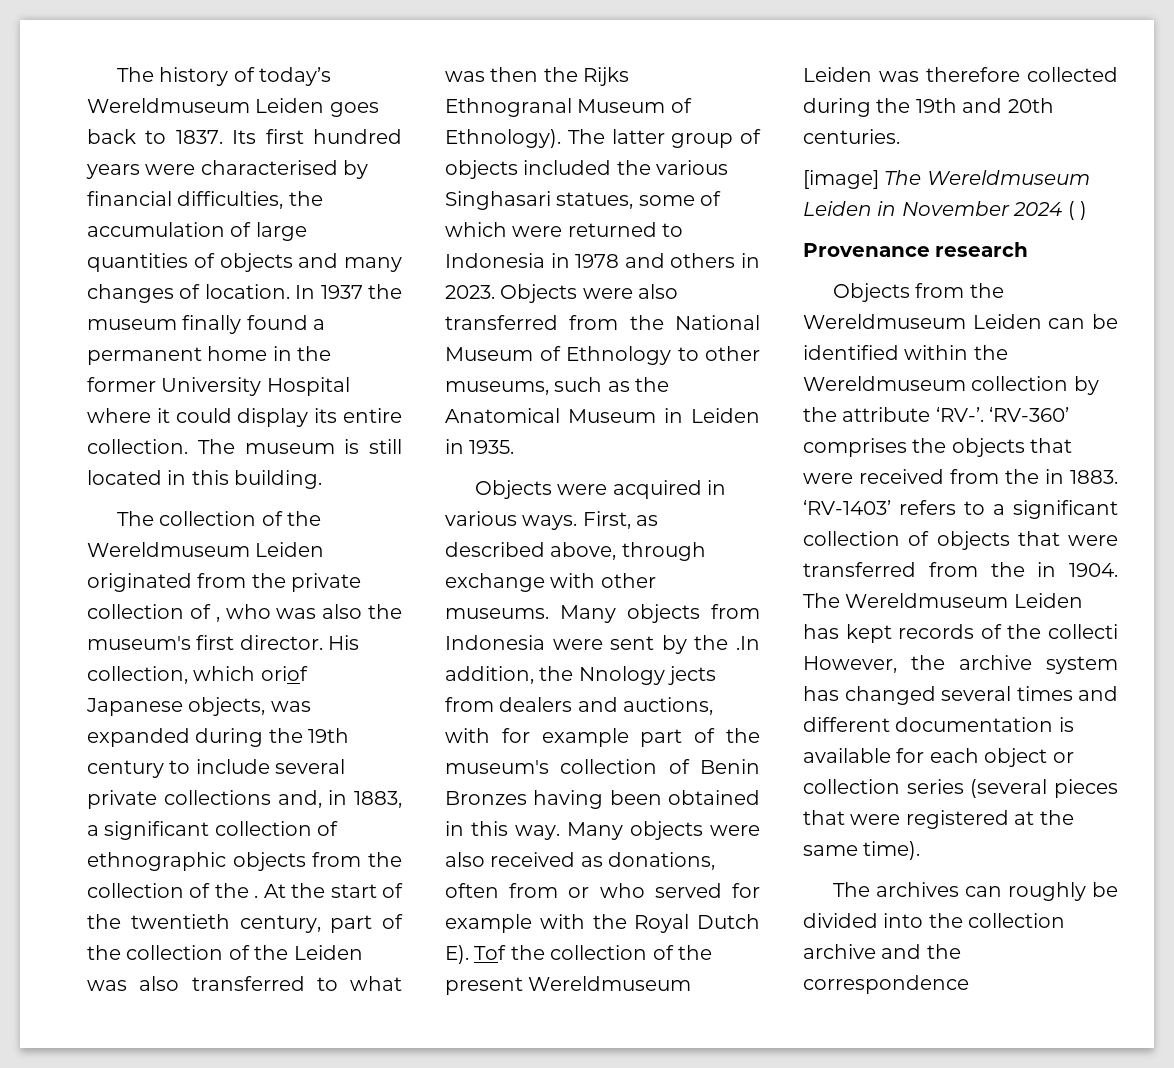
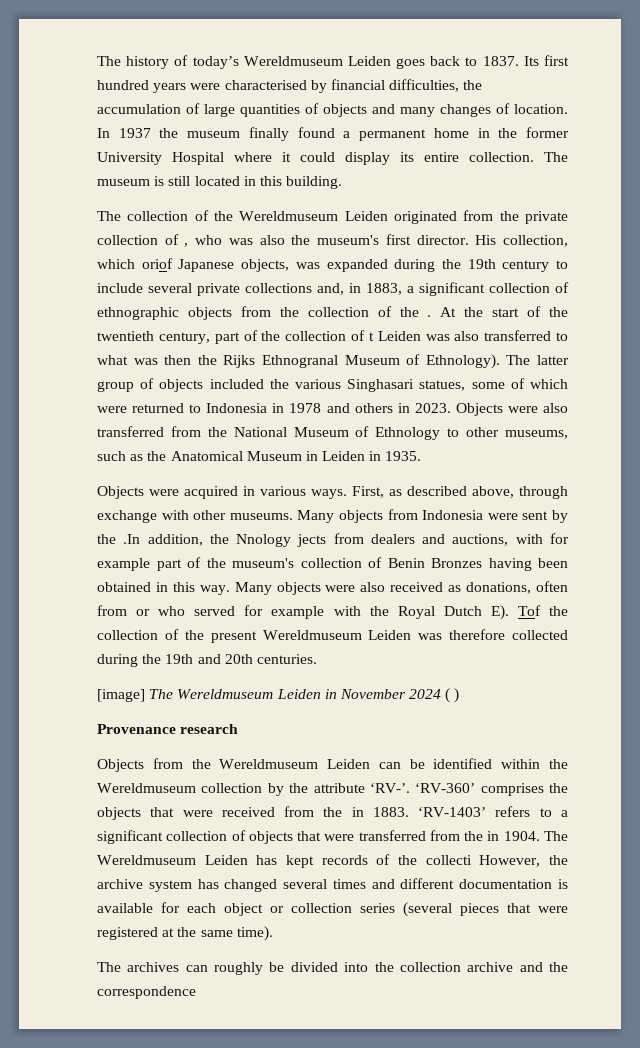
- At the start of the twentieth century, part of the collection of the Leiden was also transferred to what was then the Rijks Ethnogranal Museum of Ethnology).
+ At the start of the twentieth century, part of the collection of t Leiden was also transferred to what was then the Rijks Ethnogranal Museum of Ethnology).

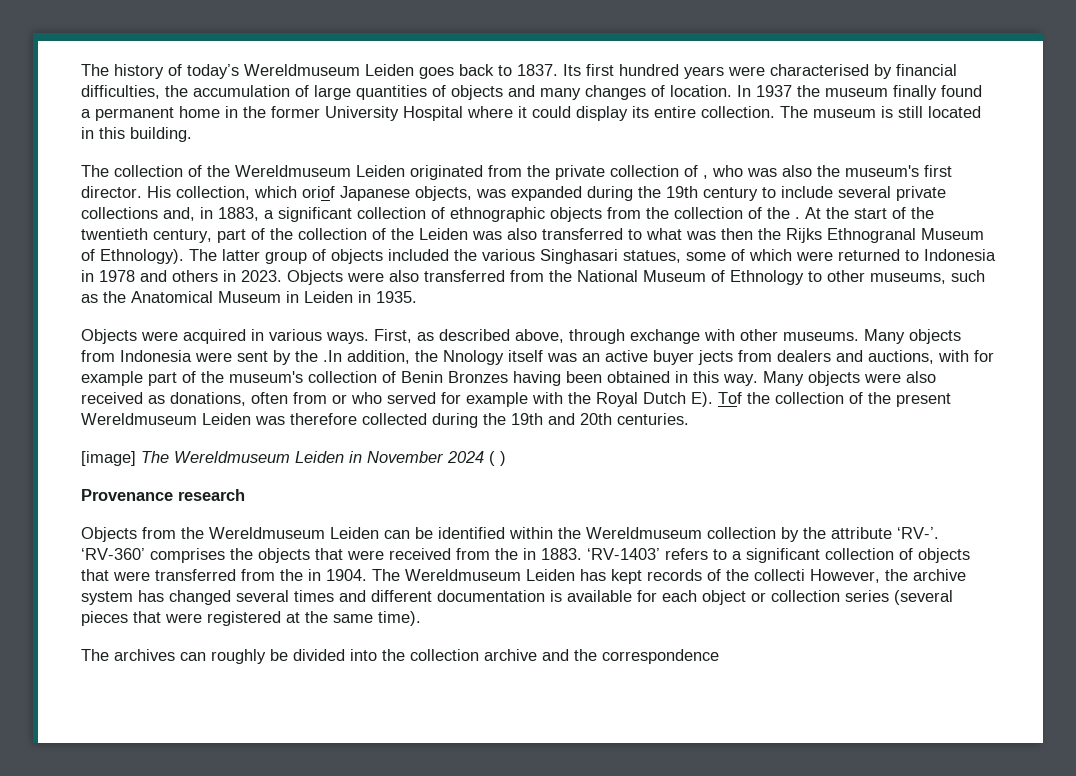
- At the start of the twentieth century, part of the collection of t Leiden was also transferred to what was then the Rijks Ethnogranal Museum of Ethnology).
+ At the start of the twentieth century, part of the collection of the Leiden was also transferred to what was then the Rijks Ethnogranal Museum of Ethnology).
- Many objects from Indonesia were sent by the .In addition, the Nnology jects from dealers and auctions, with for example part of the museum's collection of Benin Bronzes having been obtained in this way.
+ Many objects from Indonesia were sent by the .In addition, the Nnology itself was an active buyer jects from dealers and auctions, with for example part of the museum's collection of Benin Bronzes having been obtained in this way.

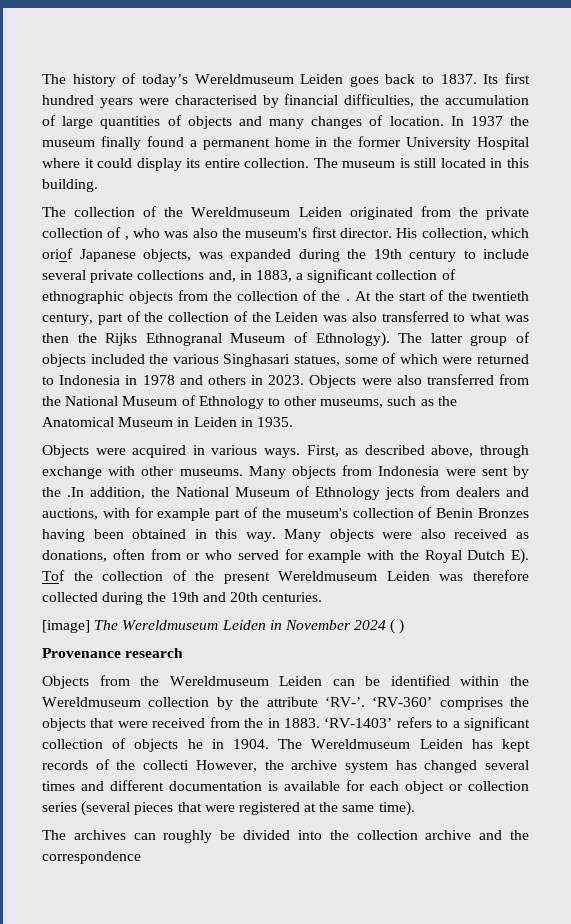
- Many objects from Indonesia were sent by the .In addition, the Nnology itself was an active buyer jects from dealers and auctions, with for example part of the museum's collection of Benin Bronzes having been obtained in this way.
+ Many objects from Indonesia were sent by the .In addition, the National Museum of Ethnology jects from dealers and auctions, with for example part of the museum's collection of Benin Bronzes having been obtained in this way.
- ‘RV-1403’ refers to a significant collection of objects that were transferred from the in 1904.
+ ‘RV-1403’ refers to a significant collection of objects he in 1904.

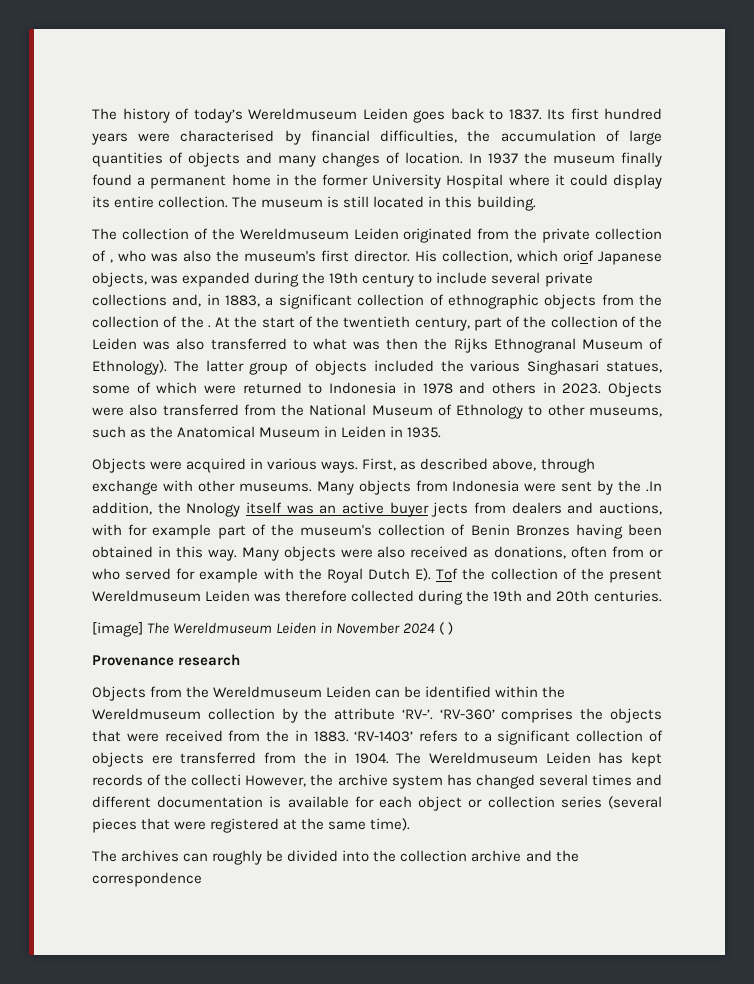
- Many objects from Indonesia were sent by the .In addition, the National Museum of Ethnology jects from dealers and auctions, with for example part of the museum's collection of Benin Bronzes having been obtained in this way.
+ Many objects from Indonesia were sent by the .In addition, the Nnology itself was an active buyer jects from dealers and auctions, with for example part of the museum's collection of Benin Bronzes having been obtained in this way.
- ‘RV-1403’ refers to a significant collection of objects he in 1904.
+ ‘RV-1403’ refers to a significant collection of objects ere transferred from the in 1904.

